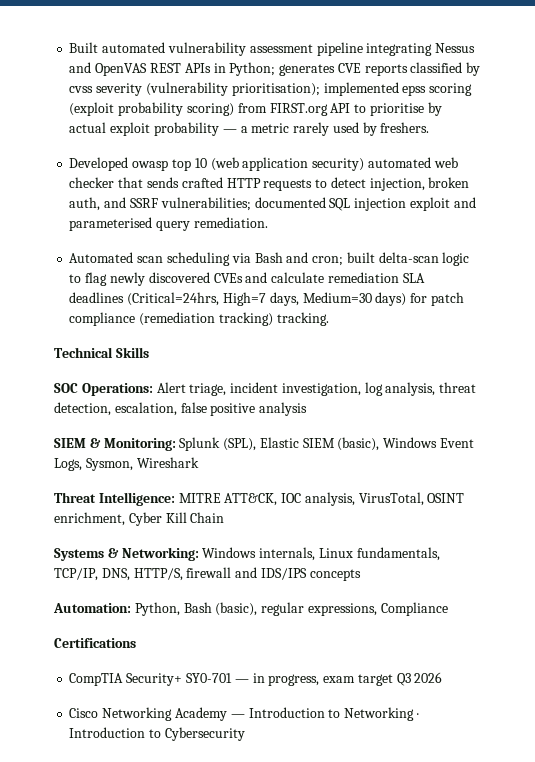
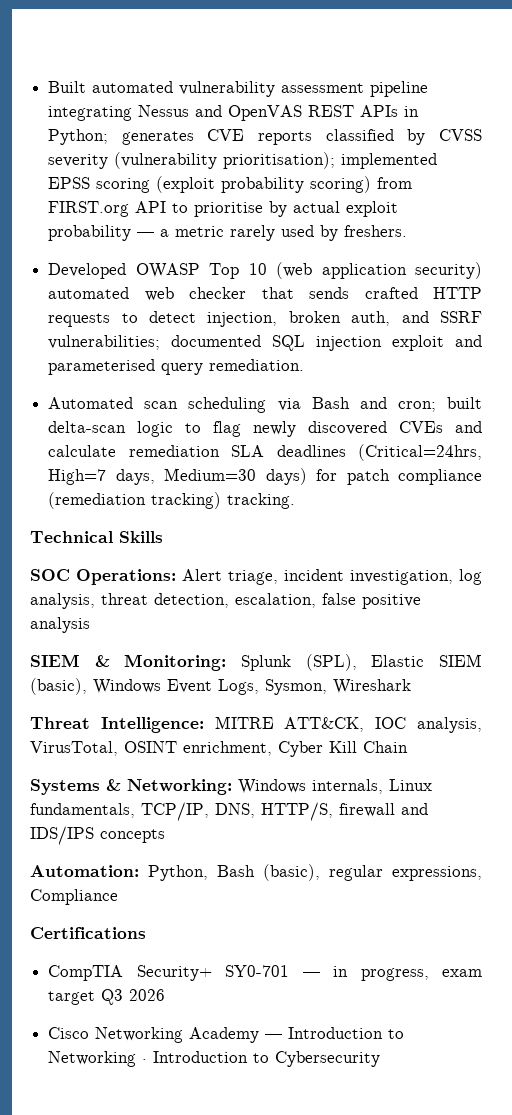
- Built automated vulnerability assessment pipeline integrating Nessus and OpenVAS REST APIs in Python; generates CVE reports classified by cvss severity (vulnerability prioritisation); implemented epss scoring (exploit probability scoring) from FIRST.org API to prioritise by actual exploit probability — a metric rarely used by freshers.
+ Built automated vulnerability assessment pipeline integrating Nessus and OpenVAS REST APIs in Python; generates CVE reports classified by CVSS severity (vulnerability prioritisation); implemented EPSS scoring (exploit probability scoring) from FIRST.org API to prioritise by actual exploit probability — a metric rarely used by freshers.
- Developed owasp top 10 (web application security) automated web checker that sends crafted HTTP requests to detect injection, broken auth, and SSRF vulnerabilities; documented SQL injection exploit and parameterised query remediation.
+ Developed OWASP Top 10 (web application security) automated web checker that sends crafted HTTP requests to detect injection, broken auth, and SSRF vulnerabilities; documented SQL injection exploit and parameterised query remediation.

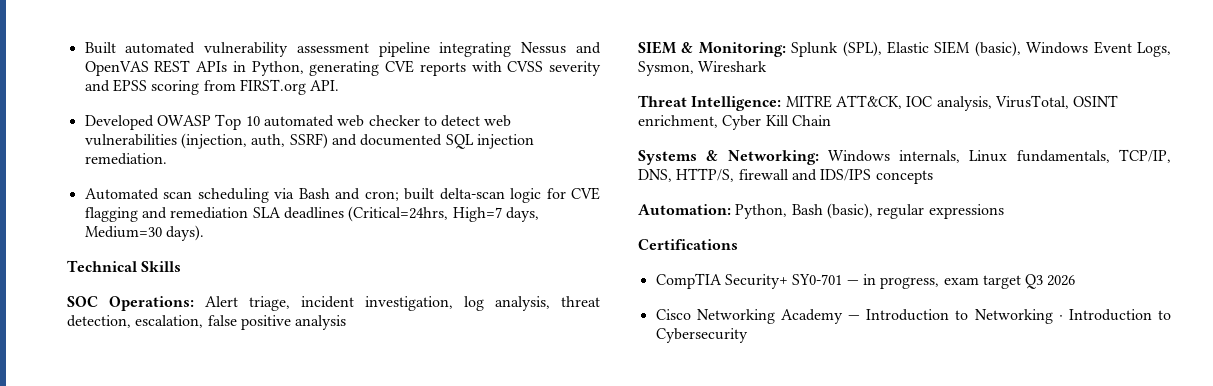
- Built automated vulnerability assessment pipeline integrating Nessus and OpenVAS REST APIs in Python; generates CVE reports classified by CVSS severity (vulnerability prioritisation); implemented EPSS scoring (exploit probability scoring) from FIRST.org API to prioritise by actual exploit probability — a metric rarely used by freshers.
- Developed OWASP Top 10 (web application security) automated web checker that sends crafted HTTP requests to detect injection, broken auth, and SSRF vulnerabilities; documented SQL injection exploit and parameterised query remediation.
+ Built automated vulnerability assessment pipeline integrating Nessus and OpenVAS REST APIs in Python, generating CVE reports with CVSS severity and EPSS scoring from FIRST.org API.
+ Developed OWASP Top 10 automated web checker to detect web vulnerabilities (injection, auth, SSRF) and documented SQL injection remediation.
- Automated scan scheduling via Bash and cron; built delta-scan logic to flag newly discovered CVEs and calculate remediation SLA deadlines (Critical=24hrs, High=7 days, Medium=30 days) for patch compliance (remediation tracking) tracking.
+ Automated scan scheduling via Bash and cron; built delta-scan logic for CVE flagging and remediation SLA deadlines (Critical=24hrs, High=7 days, Medium=30 days).
- Automation: Python, Bash (basic), regular expressions, Compliance
+ Automation: Python, Bash (basic), regular expressions

